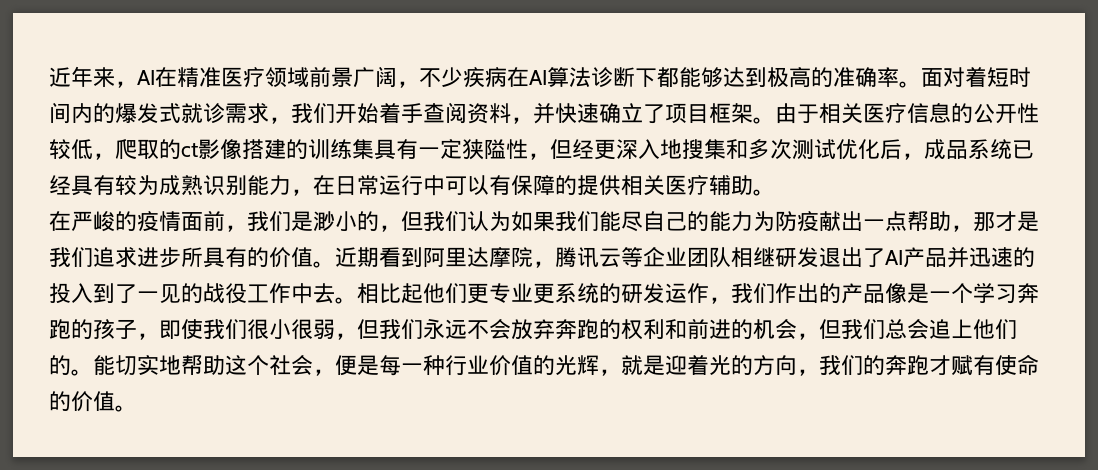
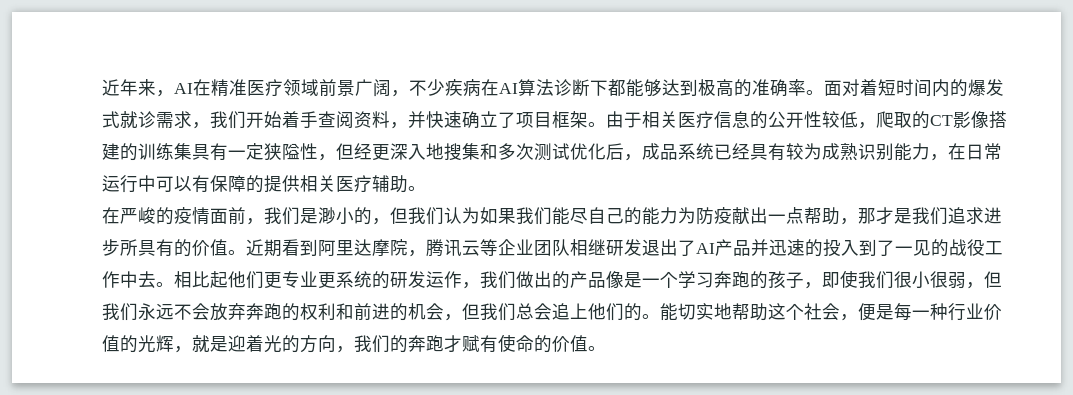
- 由于相关医疗信息的公开性较低，爬取的ct影像搭建的训练集具有一定狭隘性，但经更深入地搜集和多次测试优化后，成品系统已经具有较为成熟识别能力，在日常运行中可以有保障的提供相关医疗辅助。
+ 由于相关医疗信息的公开性较低，爬取的CT影像搭建的训练集具有一定狭隘性，但经更深入地搜集和多次测试优化后，成品系统已经具有较为成熟识别能力，在日常运行中可以有保障的提供相关医疗辅助。
- 相比起他们更专业更系统的研发运作，我们作出的产品像是一个学习奔跑的孩子，即使我们很小很弱，但我们永远不会放弃奔跑的权利和前进的机会，但我们总会追上他们的。
+ 相比起他们更专业更系统的研发运作，我们做出的产品像是一个学习奔跑的孩子，即使我们很小很弱，但我们永远不会放弃奔跑的权利和前进的机会，但我们总会追上他们的。

